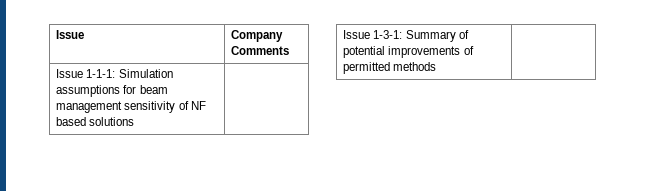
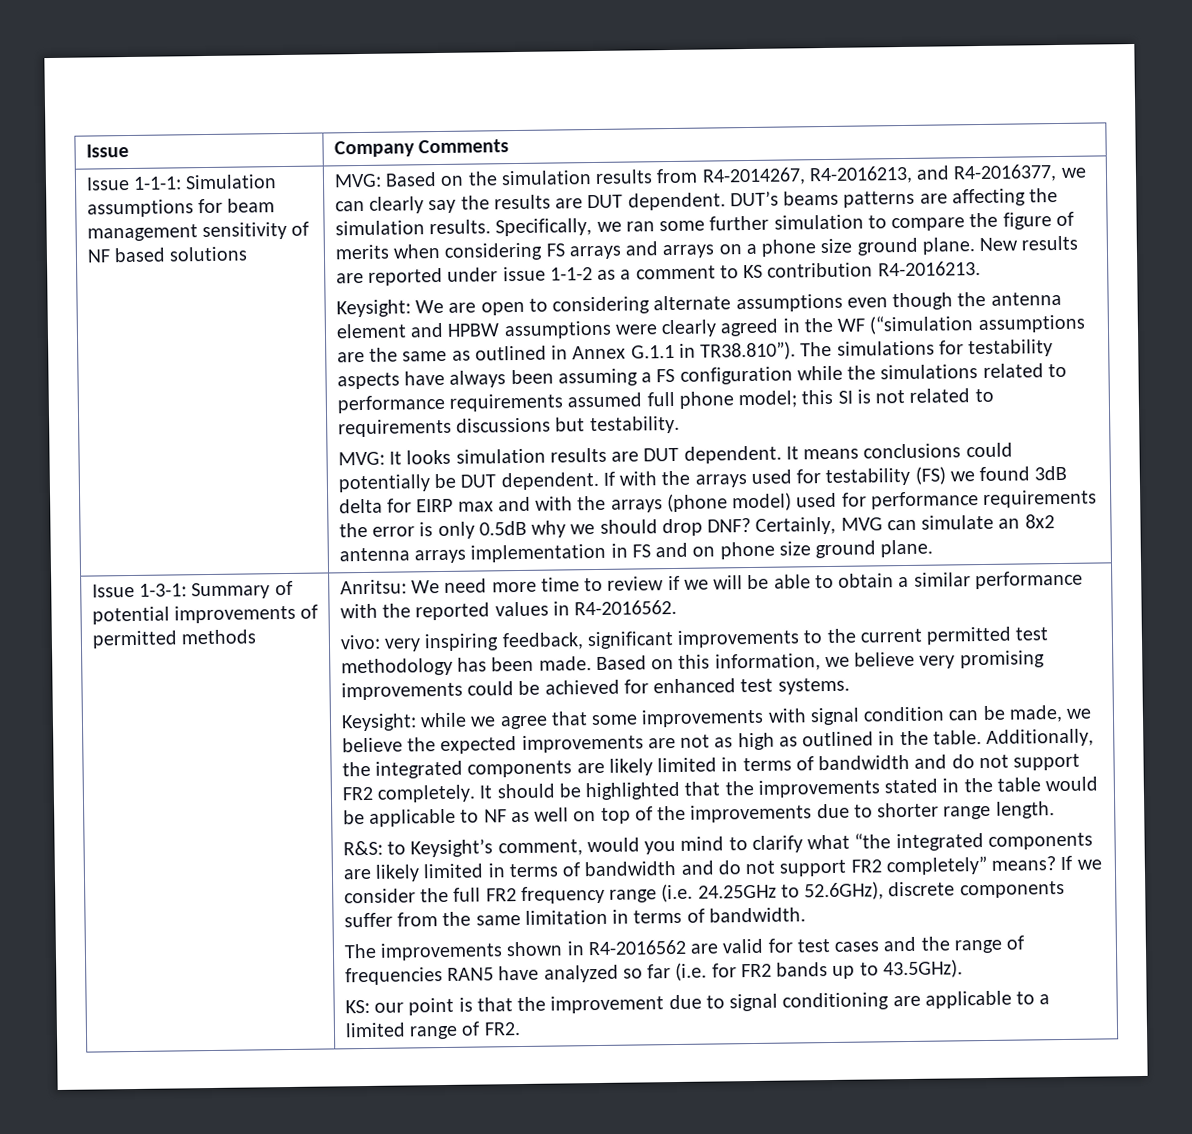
+ MVG: Based on the simulation results from R4-2014267, R4-2016213, and R4-2016377, we can clearly say the results are DUT dependent. DUT’s beams patterns are affecting the simulation results. Specifically, we ran some further simulation to compare the figure of merits when considering FS arrays and arrays on a phone size ground plane. New results are reported under issue 1-1-2 as a comment to KS contribution R4-2016213.
+ Keysight: We are open to considering alternate assumptions even though the antenna element and HPBW assumptions were clearly agreed in the WF (“simulation assumptions are the same as outlined in Annex G.1.1 in TR38.810”). The simulations for testability aspects have always been assuming a FS configuration while the simulations related to performance requirements assumed full phone model; this SI is not related to requirements discussions but testability.
+ MVG: It looks simulation results are DUT dependent. It means conclusions could potentially be DUT dependent. If with the arrays used for testability (FS) we found 3dB delta for EIRP max and with the arrays (phone model) used for performance requirements the error is only 0.5dB why we should drop DNF? Certainly, MVG can simulate an 8x2 antenna arrays implementation in FS and on phone size ground plane.
+ Anritsu: We need more time to review if we will be able to obtain a similar performance with the reported values in R4-2016562.
+ vivo: very inspiring feedback, significant improvements to the current permitted test methodology has been made. Based on this information, we believe very promising improvements could be achieved for enhanced test systems.
+ Keysight: while we agree that some improvements with signal condition can be made, we believe the expected improvements are not as high as outlined in the table. Additionally, the integrated components are likely limited in terms of bandwidth and do not support FR2 completely. It should be highlighted that the improvements stated in the table would be applicable to NF as well on top of the improvements due to shorter range length.
+ R&S: to Keysight’s comment, would you mind to clarify what “the integrated components are likely limited in terms of bandwidth and do not support FR2 completely” means? If we consider the full FR2 frequency range (i.e. 24.25GHz to 52.6GHz), discrete components suffer from the same limitation in terms of bandwidth.
+ The improvements shown in R4-2016562 are valid for test cases and the range of frequencies RAN5 have analyzed so far (i.e. for FR2 bands up to 43.5GHz).
+ KS: our point is that the improvement due to signal conditioning are applicable to a limited range of FR2.

